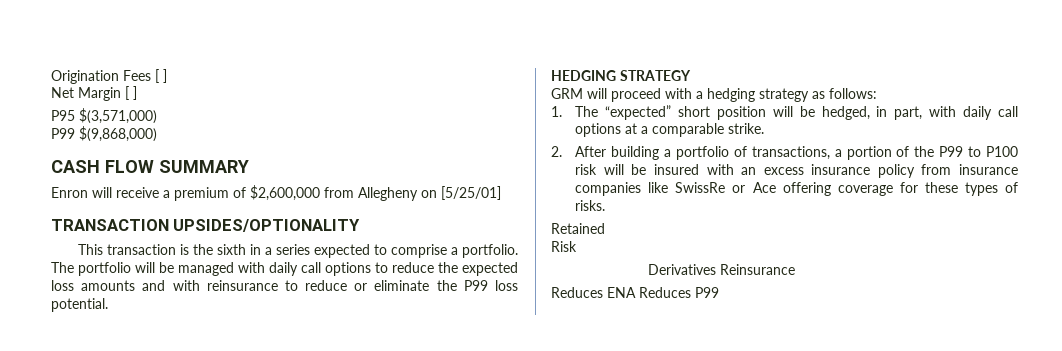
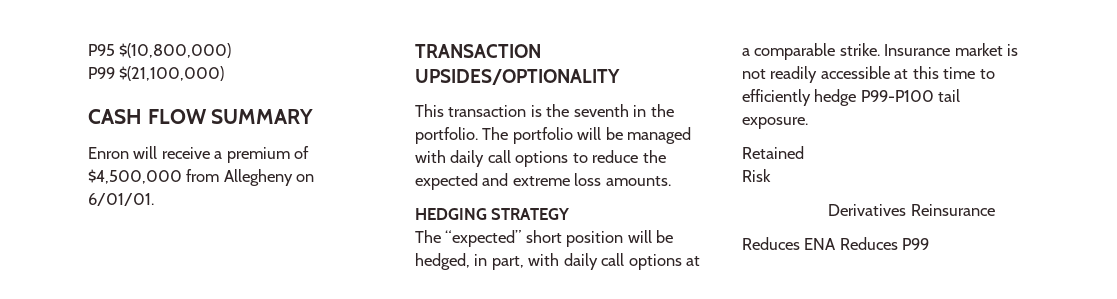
- Origination Fees [ ]
- Net Margin [ ]
- P95 $(3,571,000)
- P99 $(9,868,000)
+ P95 $(10,800,000)
+ P99 $(21,100,000)
- Enron will receive a premium of $2,600,000 from Allegheny on [5/25/01]
+ Enron will receive a premium of $4,500,000 from Allegheny on 6/01/01.
- This transaction is the sixth in a series expected to comprise a portfolio.
+ This transaction is the seventh in the portfolio.
- The portfolio will be managed with daily call options to reduce the expected loss amounts and with reinsurance to reduce or eliminate the P99 loss potential.
+ The portfolio will be managed with daily call options to reduce the expected and extreme loss amounts.
  HEDGING STRATEGY
- GRM will proceed with a hedging strategy as follows:
- 1. The “expected” short position will be hedged, in part, with daily call options at a comparable strike.
- 2. After building a portfolio of transactions, a portion of the P99 to P100 risk will be insured with an excess insurance policy from insurance companies like SwissRe or Ace offering coverage for these types of risks.
+ The “expected” short position will be hedged, in part, with daily call options at a comparable strike. Insurance market is not readily accessible at this time to efficiently hedge P99-P100 tail exposure.

